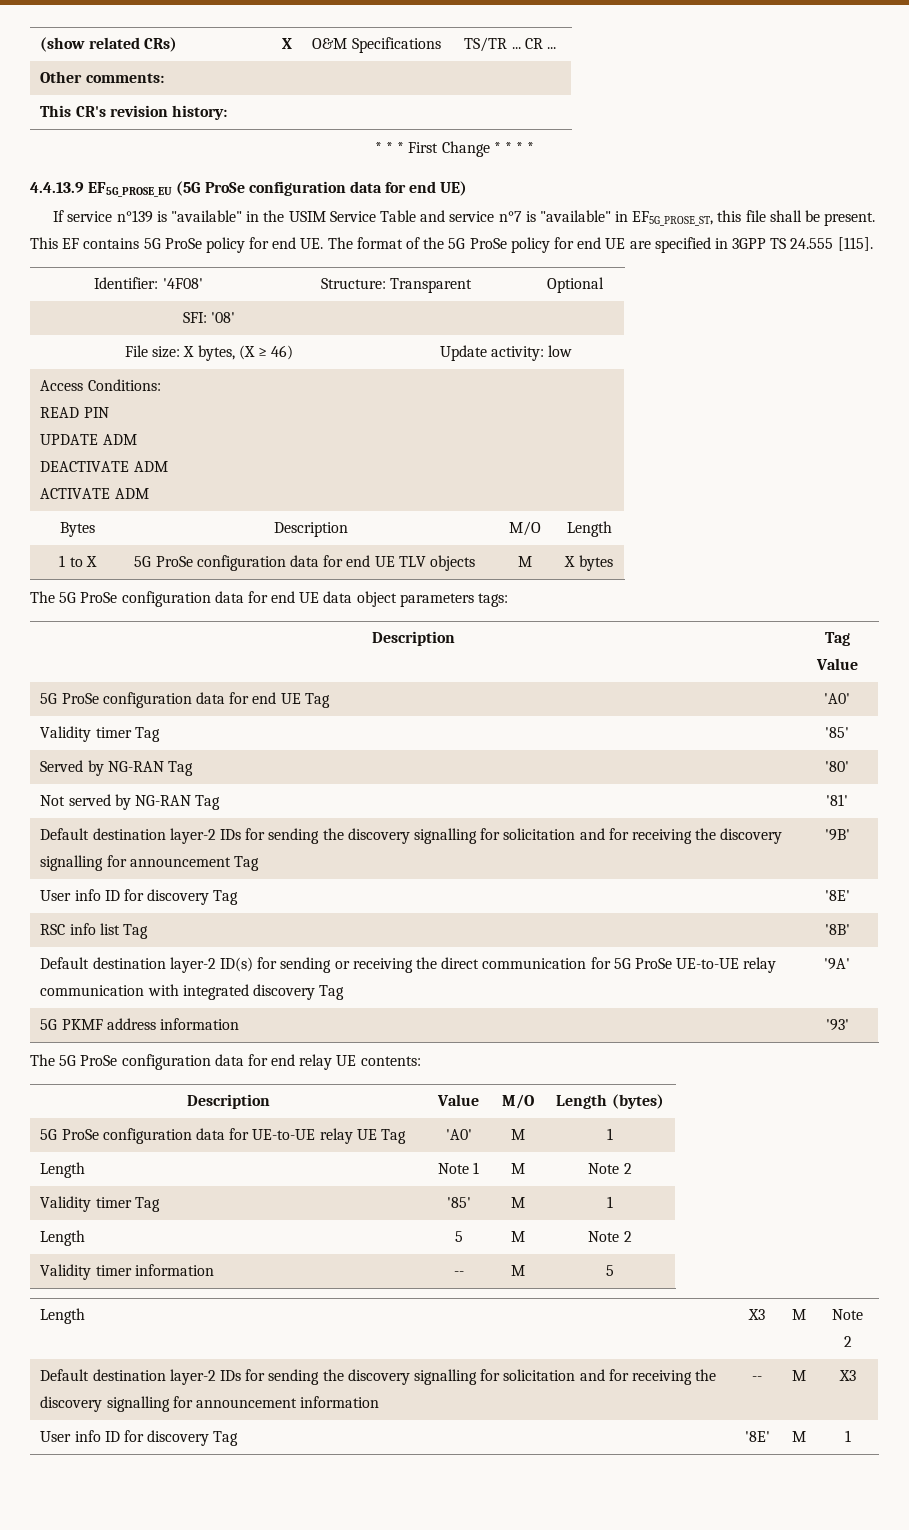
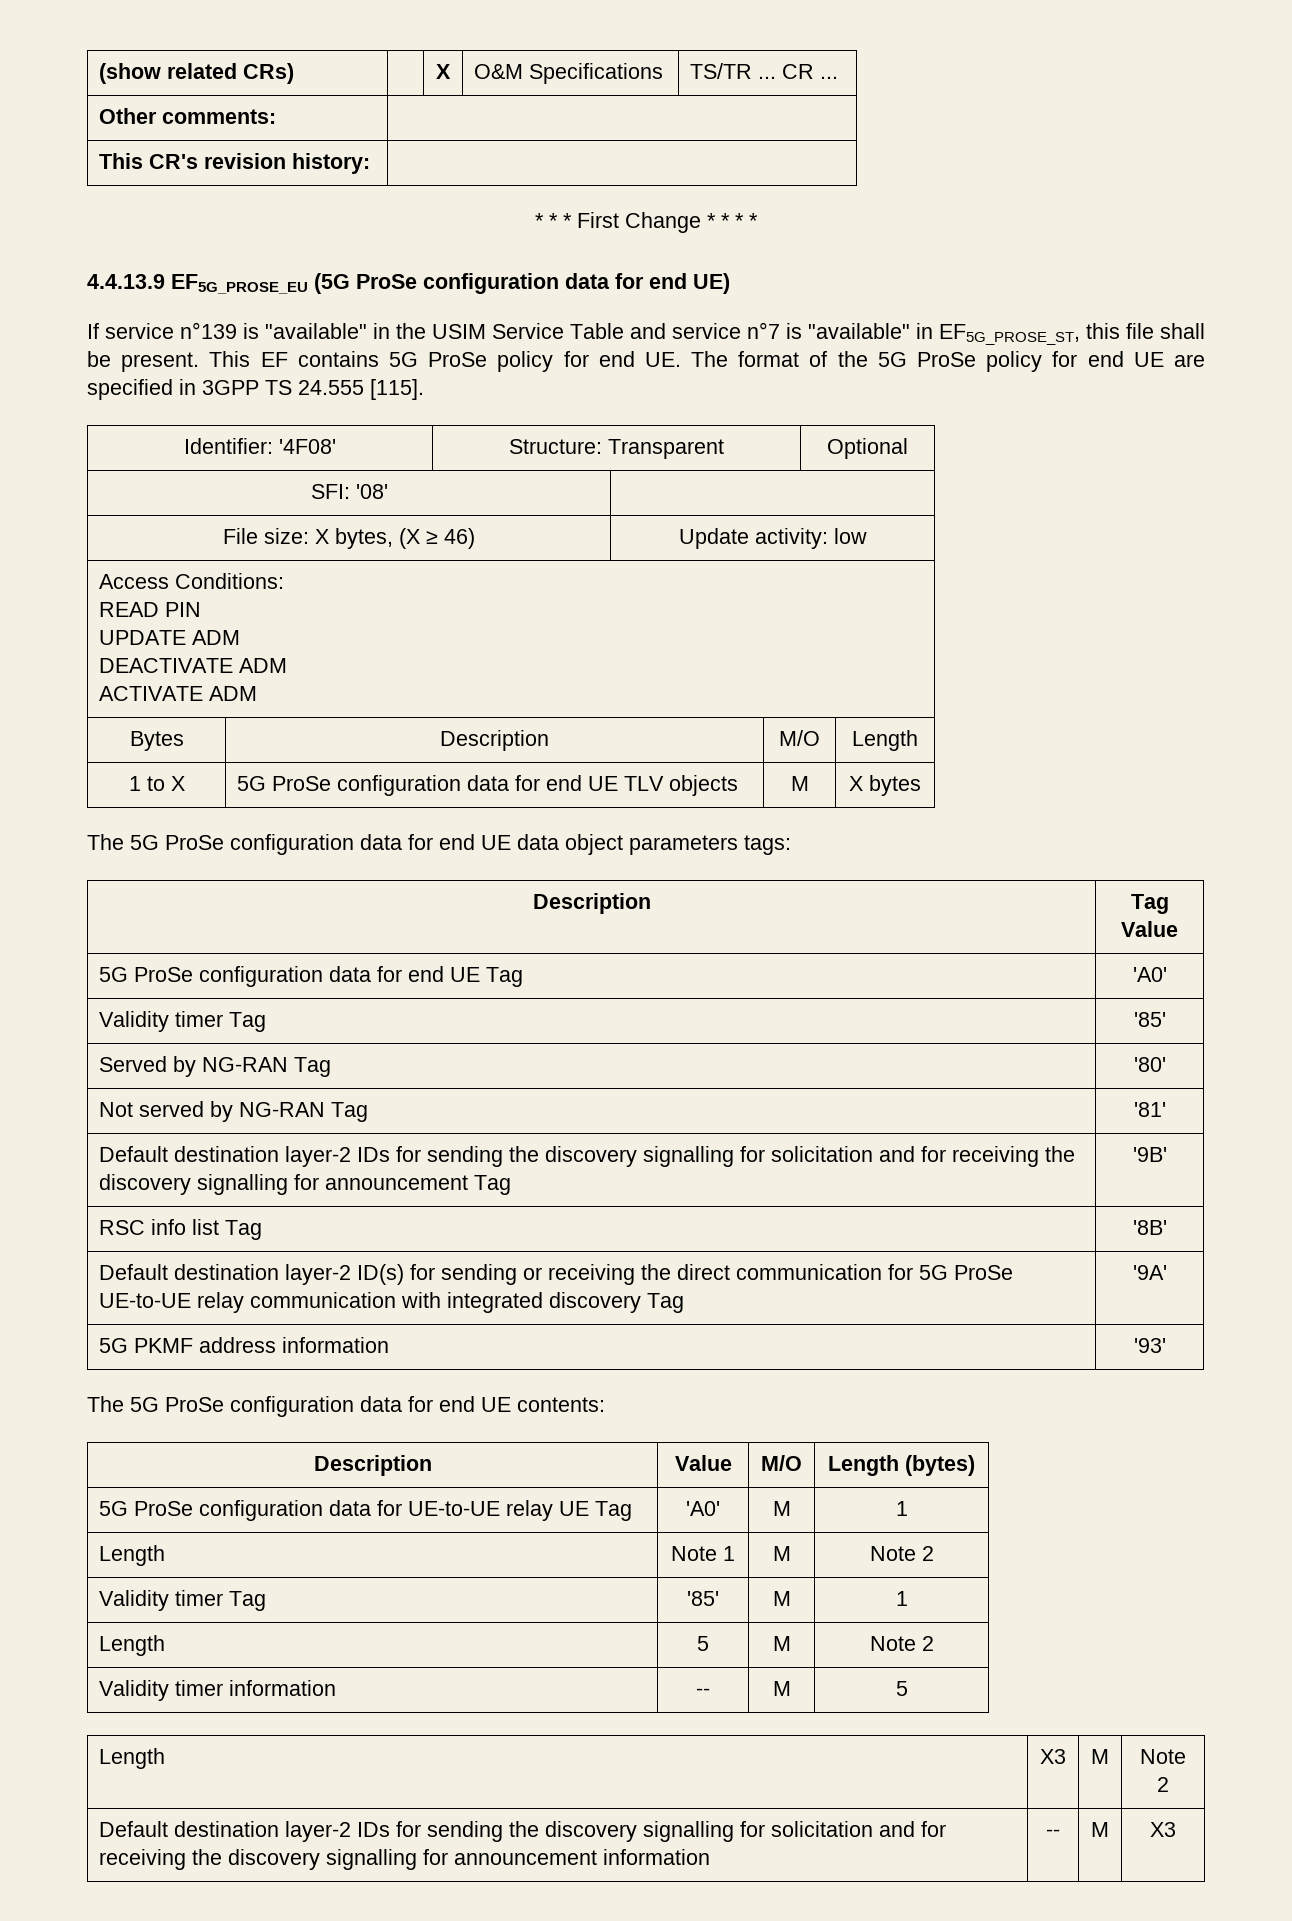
  Default destination layer-2 IDs for sending the discovery signalling for solicitation and for receiving the discovery signalling for announcement Tag | '9B'
- User info ID for discovery Tag | '8E'
- The 5G ProSe configuration data for end relay UE contents:
+ The 5G ProSe configuration data for end UE contents:
- User info ID for discovery Tag | '8E' | M | 1

